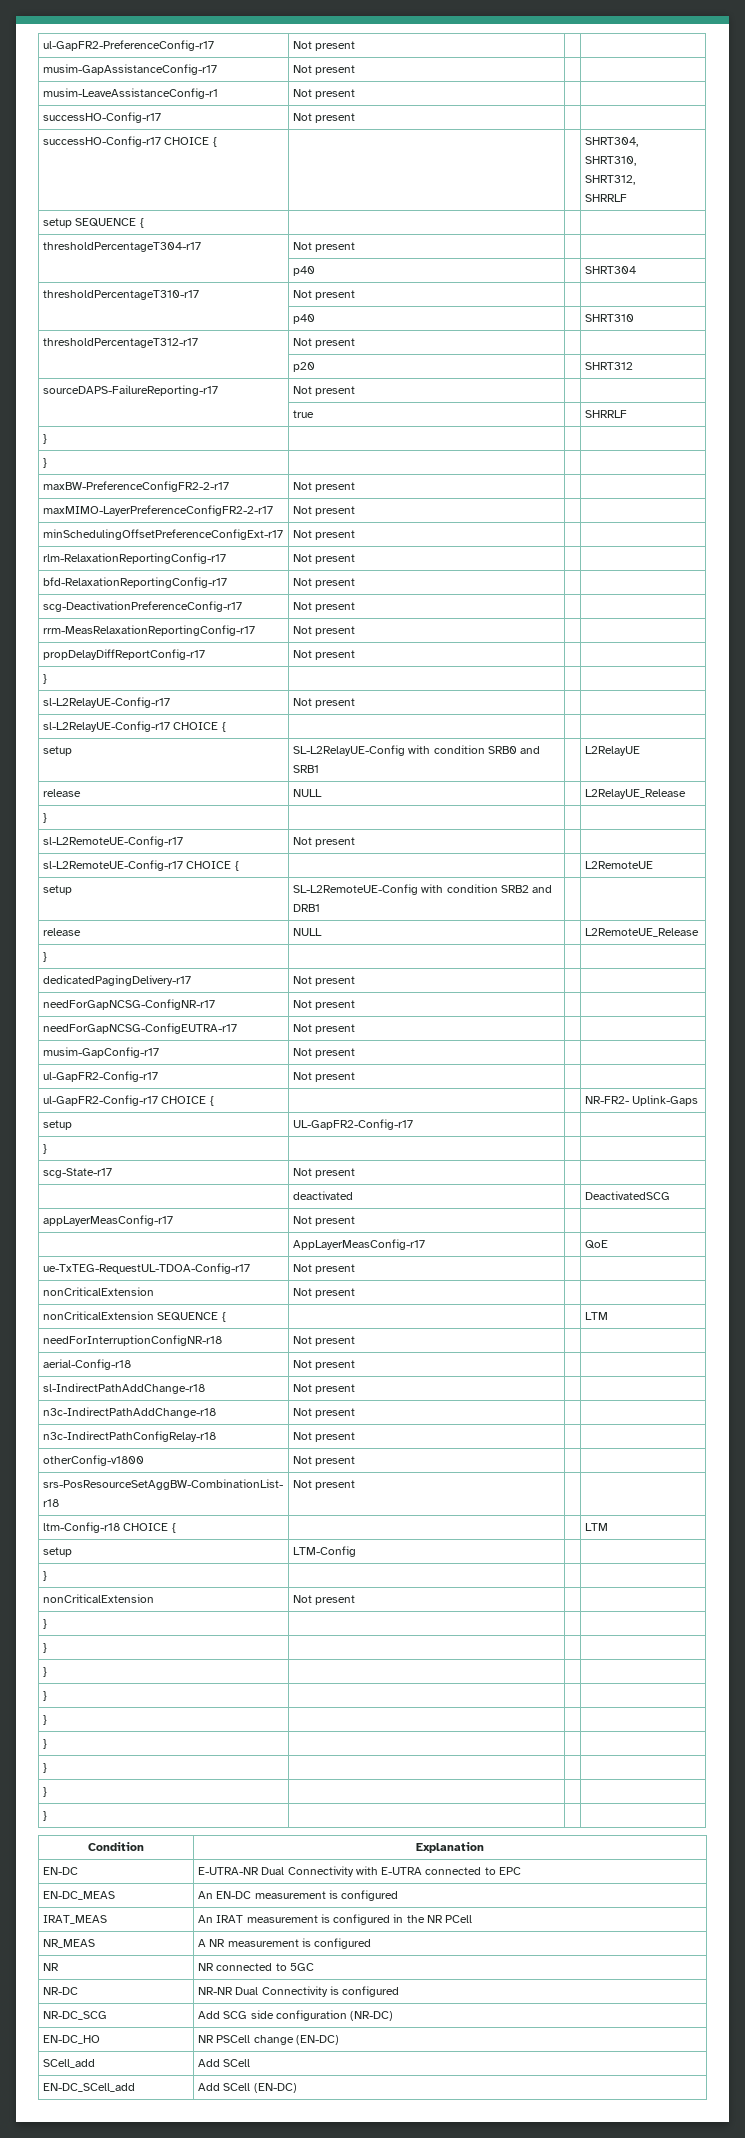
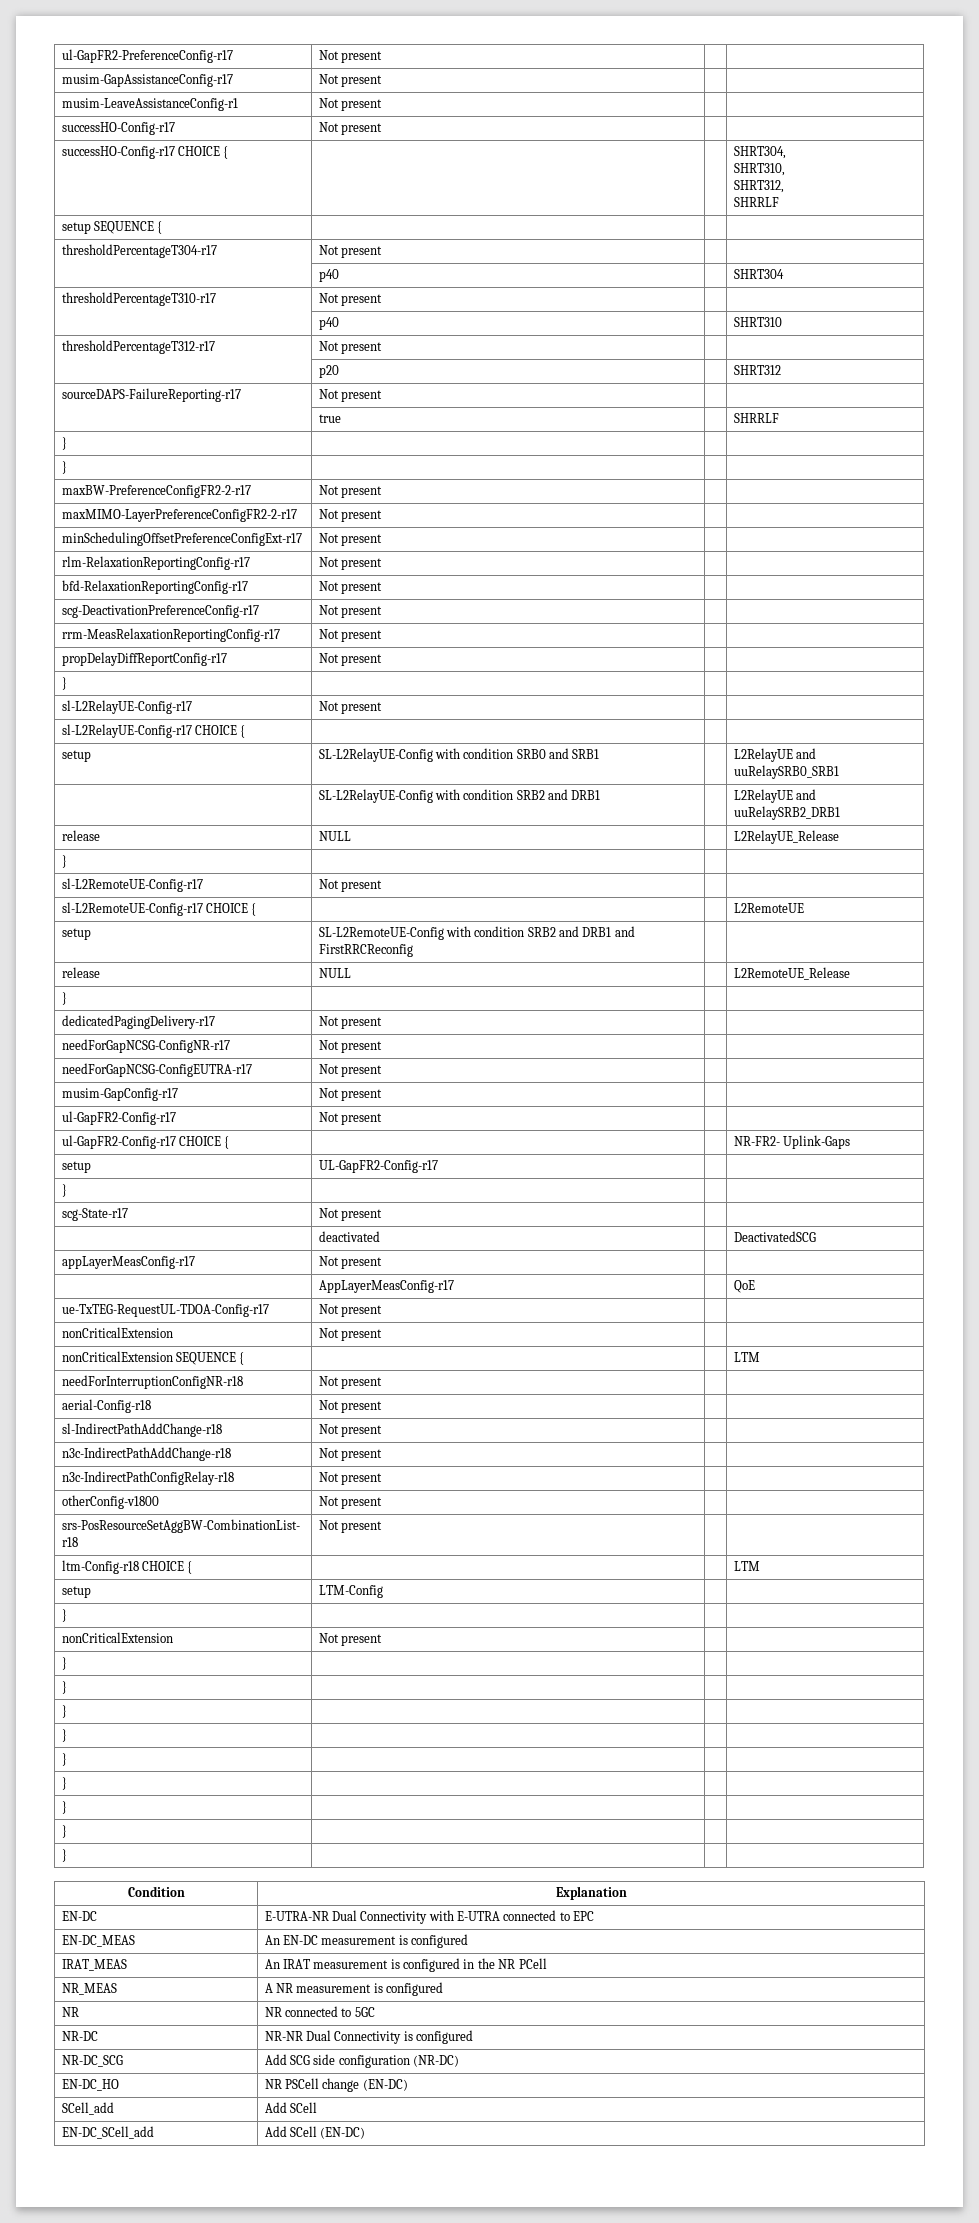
- setup | SL-L2RelayUE-Config with condition SRB0 and SRB1 | | L2RelayUE
+ setup | SL-L2RelayUE-Config with condition SRB0 and SRB1 | | L2RelayUE and uuRelaySRB0_SRB1
+ | SL-L2RelayUE-Config with condition SRB2 and DRB1 | | L2RelayUE and uuRelaySRB2_DRB1
- setup | SL-L2RemoteUE-Config with condition SRB2 and DRB1 | |
+ setup | SL-L2RemoteUE-Config with condition SRB2 and DRB1 and FirstRRCReconfig | |

